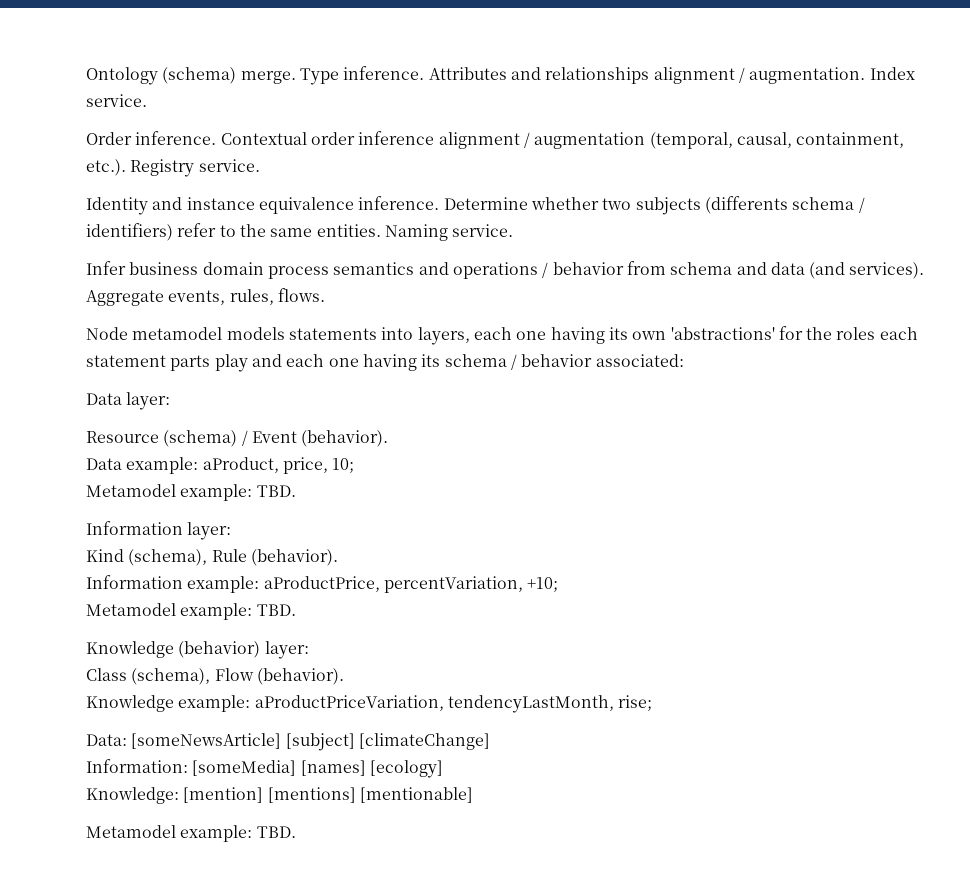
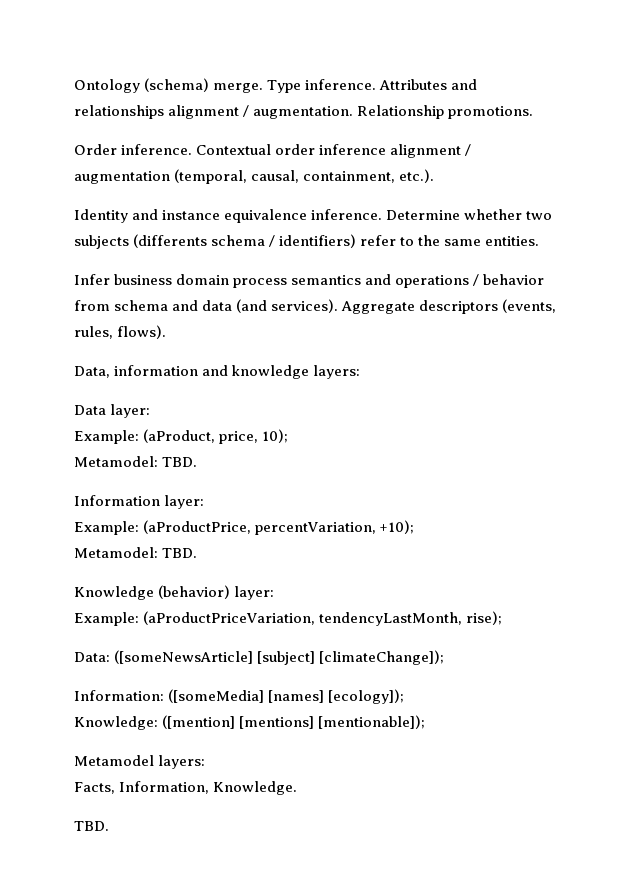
- Index service.
+ Relationship promotions.
- Contextual order inference alignment / augmentation (temporal, causal, containment, etc.). Registry service.
+ Contextual order inference alignment / augmentation (temporal, causal, containment, etc.).
- Naming service.
- Aggregate events, rules, flows.
- Node metamodel models statements into layers, each one having its own 'abstractions' for the roles each statement parts play and each one having its schema / behavior associated:
+ Aggregate descriptors (events, rules, flows).
+ Data, information and knowledge layers:
  Data layer:
- Resource (schema) / Event (behavior).
- Data example: aProduct, price, 10;
- Metamodel example: TBD.
+ Example: (aProduct, price, 10);
+ Metamodel: TBD.
  Information layer:
- Kind (schema), Rule (behavior).
- Information example: aProductPrice, percentVariation, +10;
- Metamodel example: TBD.
+ Example: (aProductPrice, percentVariation, +10);
+ Metamodel: TBD.
  Knowledge (behavior) layer:
- Class (schema), Flow (behavior).
- Knowledge example: aProductPriceVariation, tendencyLastMonth, rise;
- Data: [someNewsArticle] [subject] [climateChange]
- Information: [someMedia] [names] [ecology]
- Knowledge: [mention] [mentions] [mentionable]
- Metamodel example: TBD.
+ Example: (aProductPriceVariation, tendencyLastMonth, rise);
+ Data: ([someNewsArticle] [subject] [climateChange]);
+ Information: ([someMedia] [names] [ecology]);
+ Knowledge: ([mention] [mentions] [mentionable]);
+ Metamodel layers:
+ Facts, Information, Knowledge.
+ TBD.

